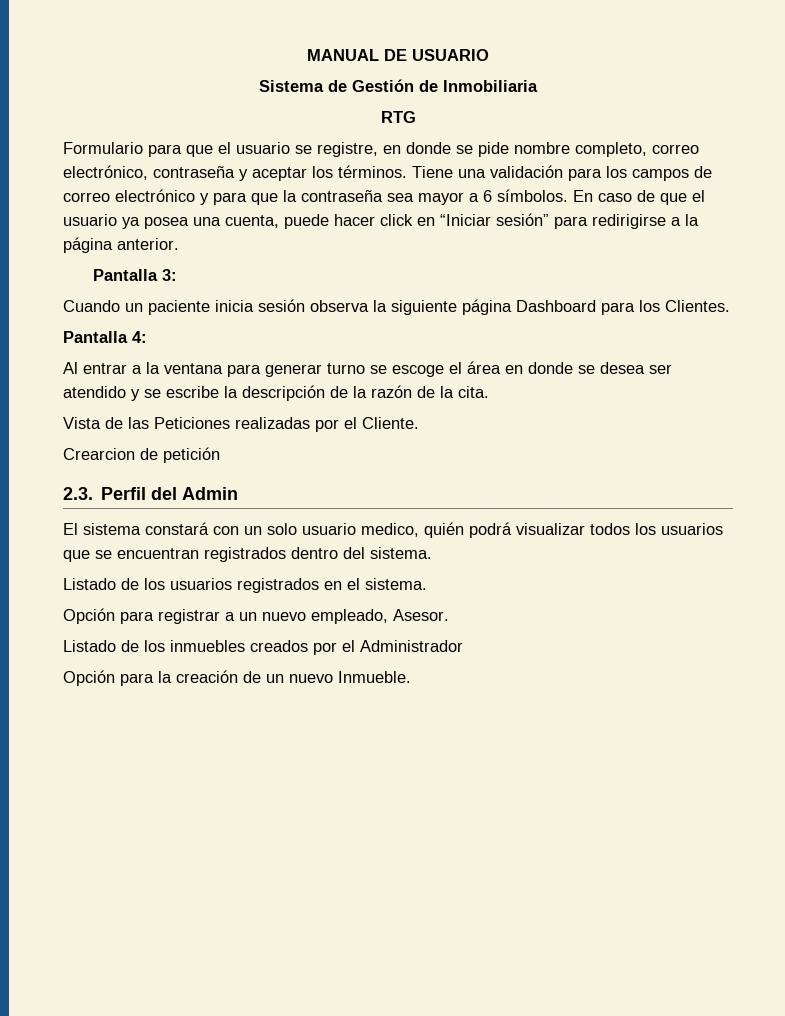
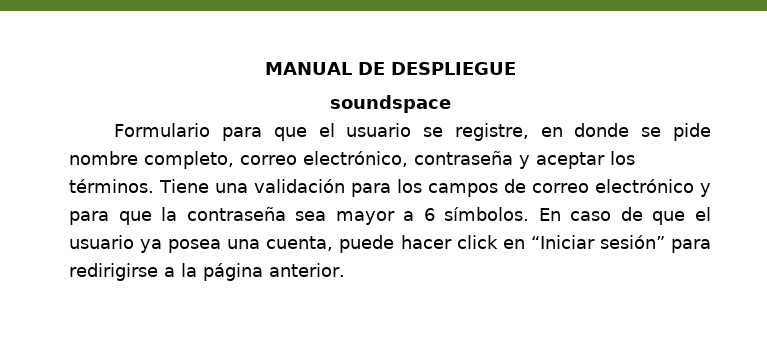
- MANUAL DE USUARIO
- Sistema de Gestión de Inmobiliaria
- RTG
+ MANUAL DE DESPLIEGUE
+ soundspace
- Pantalla 3:
- Cuando un paciente inicia sesión observa la siguiente página Dashboard para los Clientes.
- Pantalla 4:
- Al entrar a la ventana para generar turno se escoge el área en donde se desea ser atendido y se escribe la descripción de la razón de la cita.
- Vista de las Peticiones realizadas por el Cliente.
- Crearcion de petición
- 2.3. Perfil del Admin
- El sistema constará con un solo usuario medico, quién podrá visualizar todos los usuarios que se encuentran registrados dentro del sistema.
- Listado de los usuarios registrados en el sistema.
- Opción para registrar a un nuevo empleado, Asesor.
- Listado de los inmuebles creados por el Administrador
- Opción para la creación de un nuevo Inmueble.

